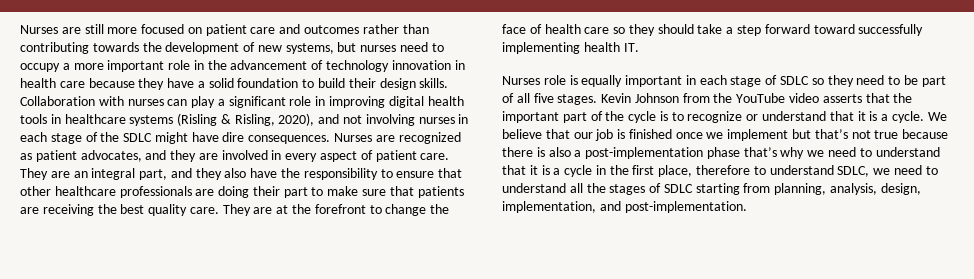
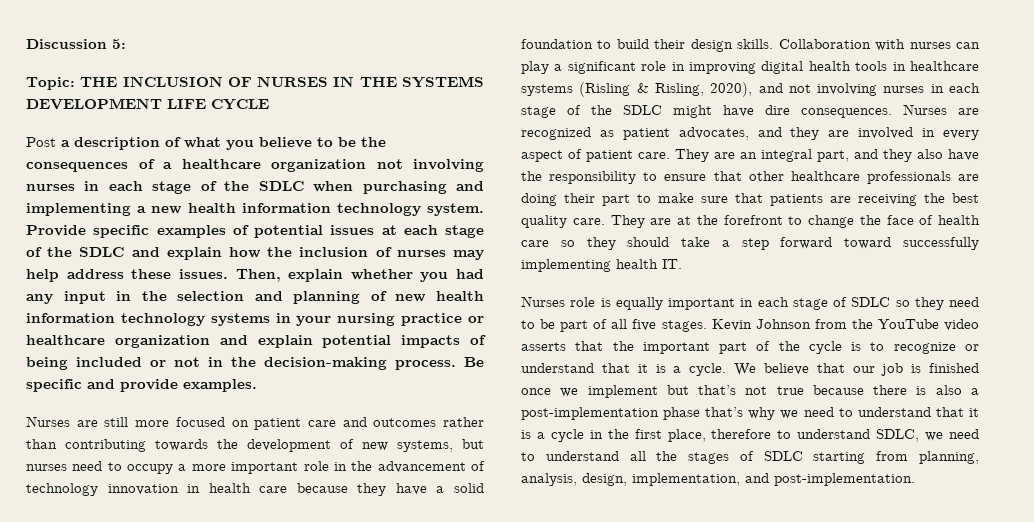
+ Discussion 5:
+ Topic: THE INCLUSION OF NURSES IN THE SYSTEMS DEVELOPMENT LIFE CYCLE
+ Post a description of what you believe to be the consequences of a healthcare organization not involving nurses in each stage of the SDLC when purchasing and implementing a new health information technology system. Provide specific examples of potential issues at each stage of the SDLC and explain how the inclusion of nurses may help address these issues. Then, explain whether you had any input in the selection and planning of new health information technology systems in your nursing practice or healthcare organization and explain potential impacts of being included or not in the decision-making process. Be specific and provide examples.

